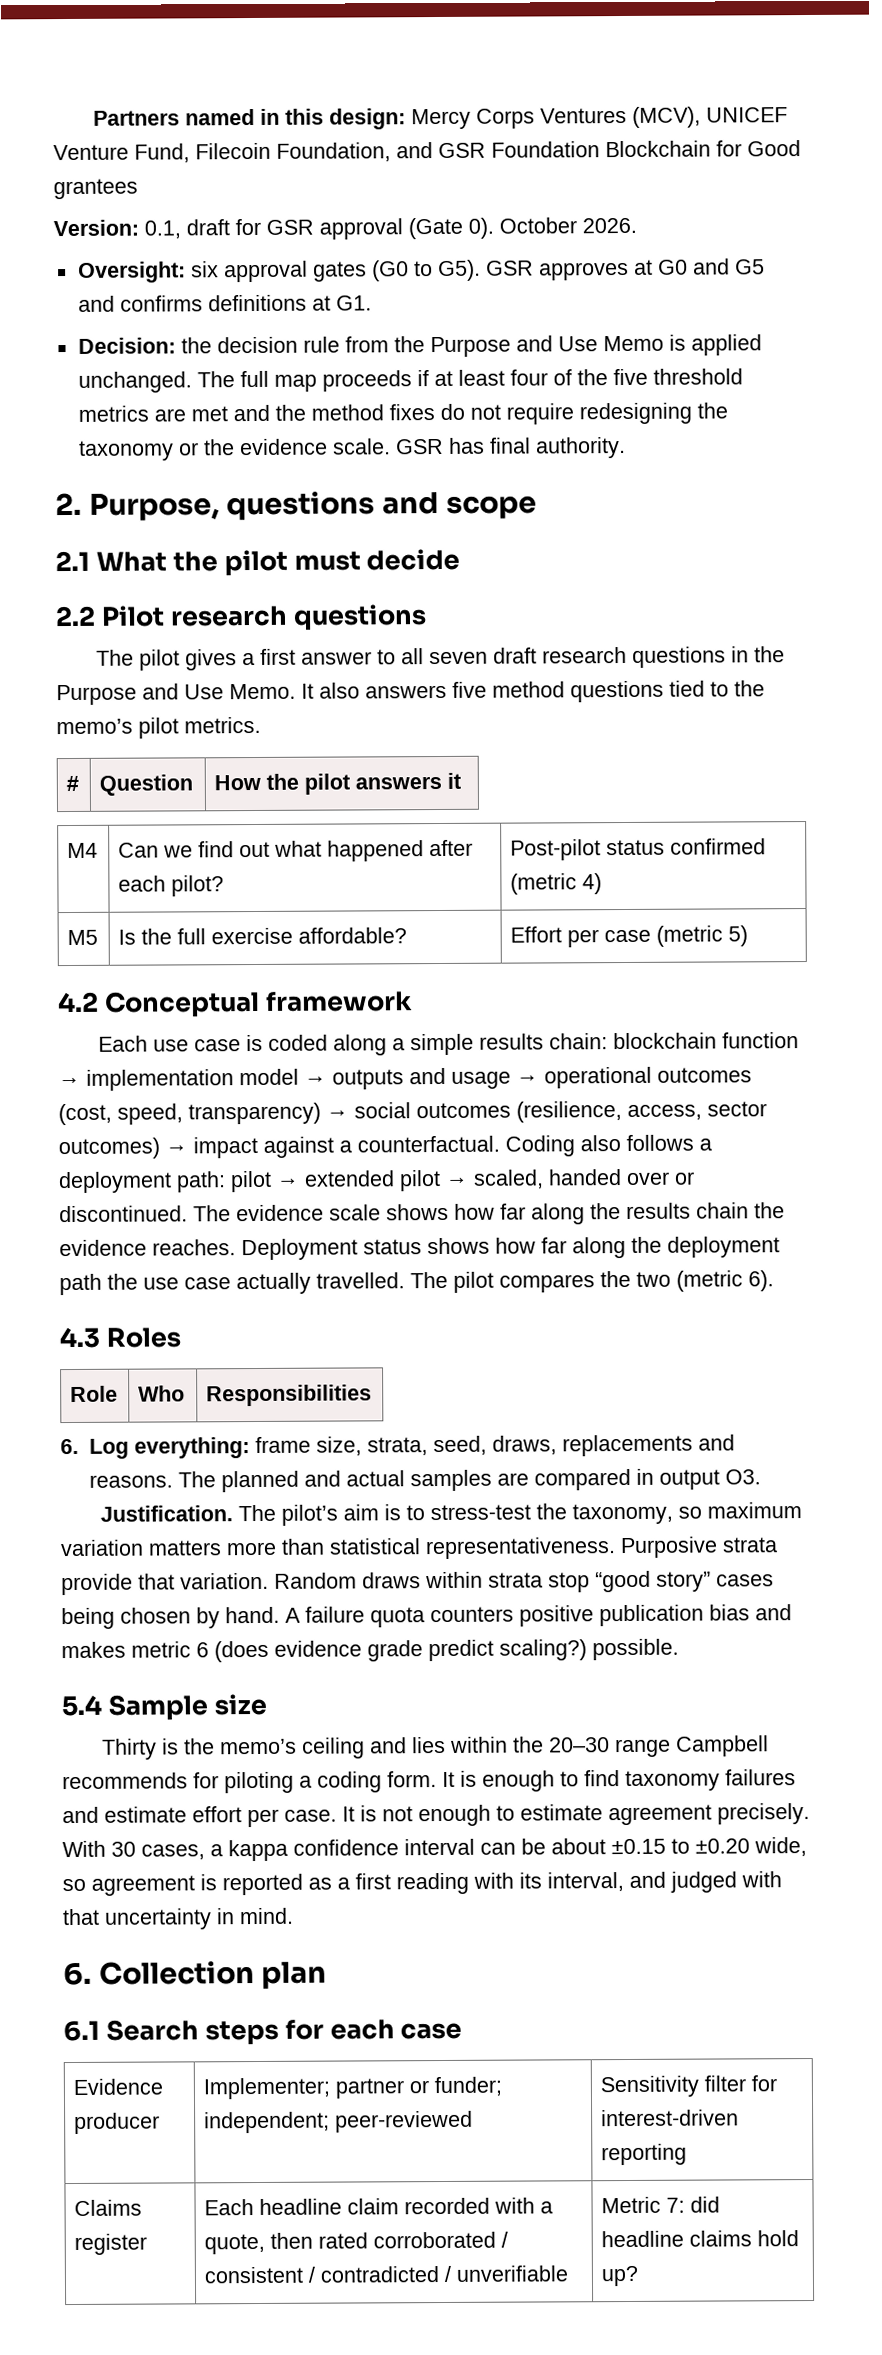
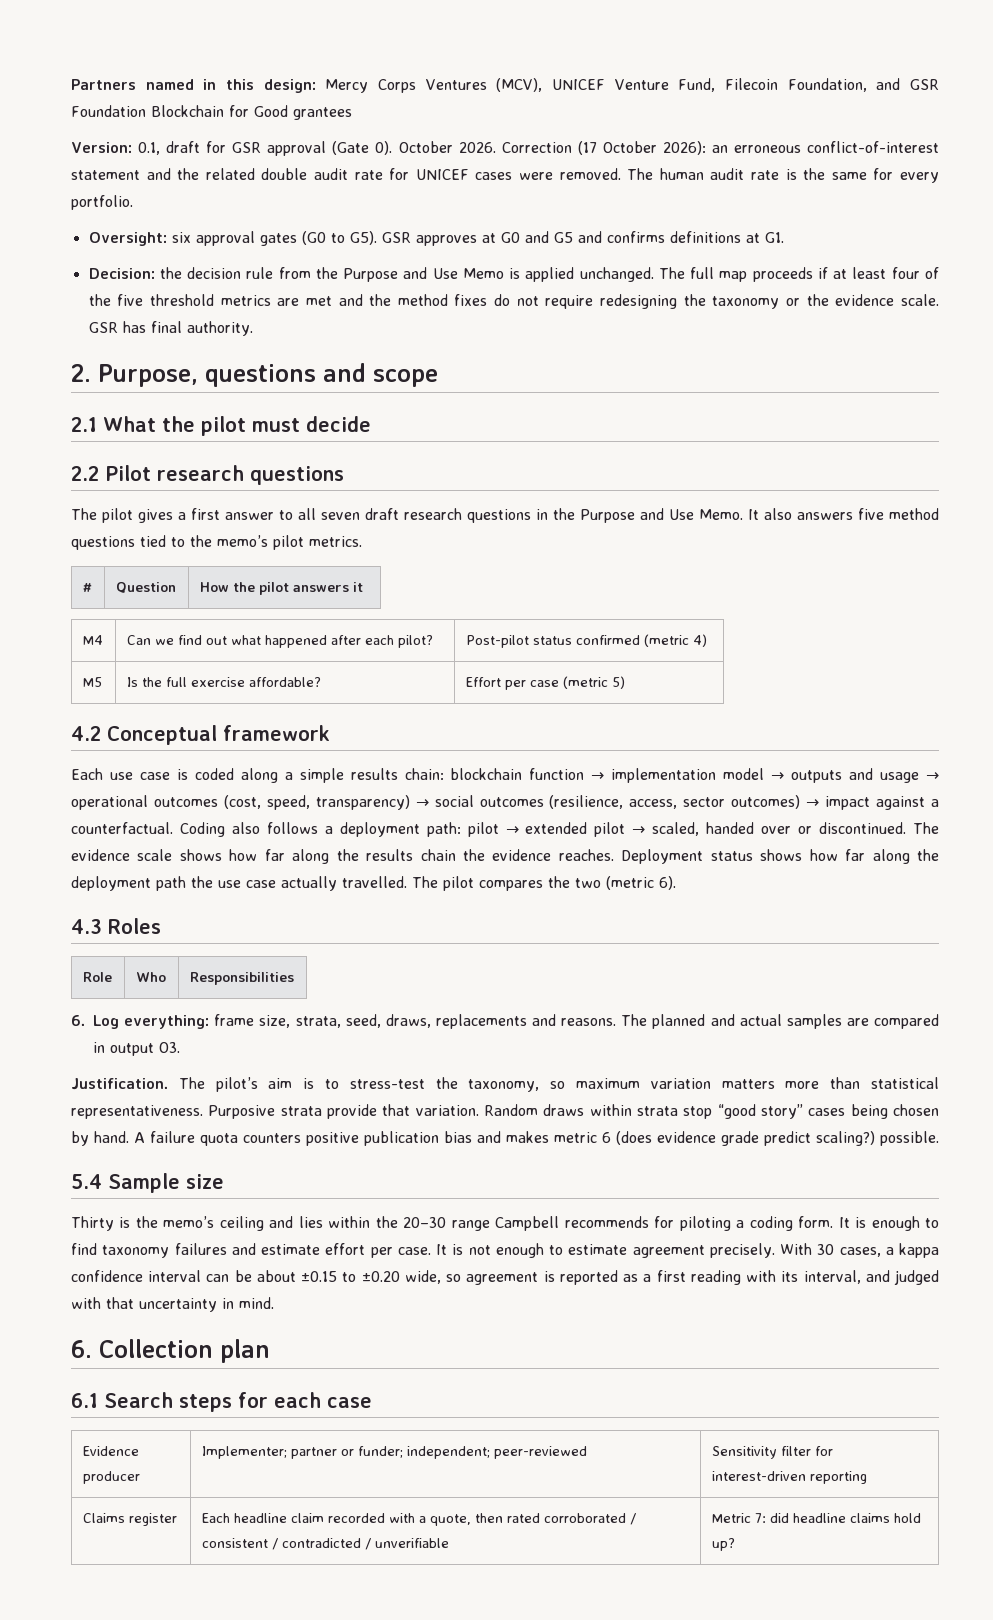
+ Correction (17 October 2026): an erroneous conflict-of-interest statement and the related double audit rate for UNICEF cases were removed. The human audit rate is the same for every portfolio.

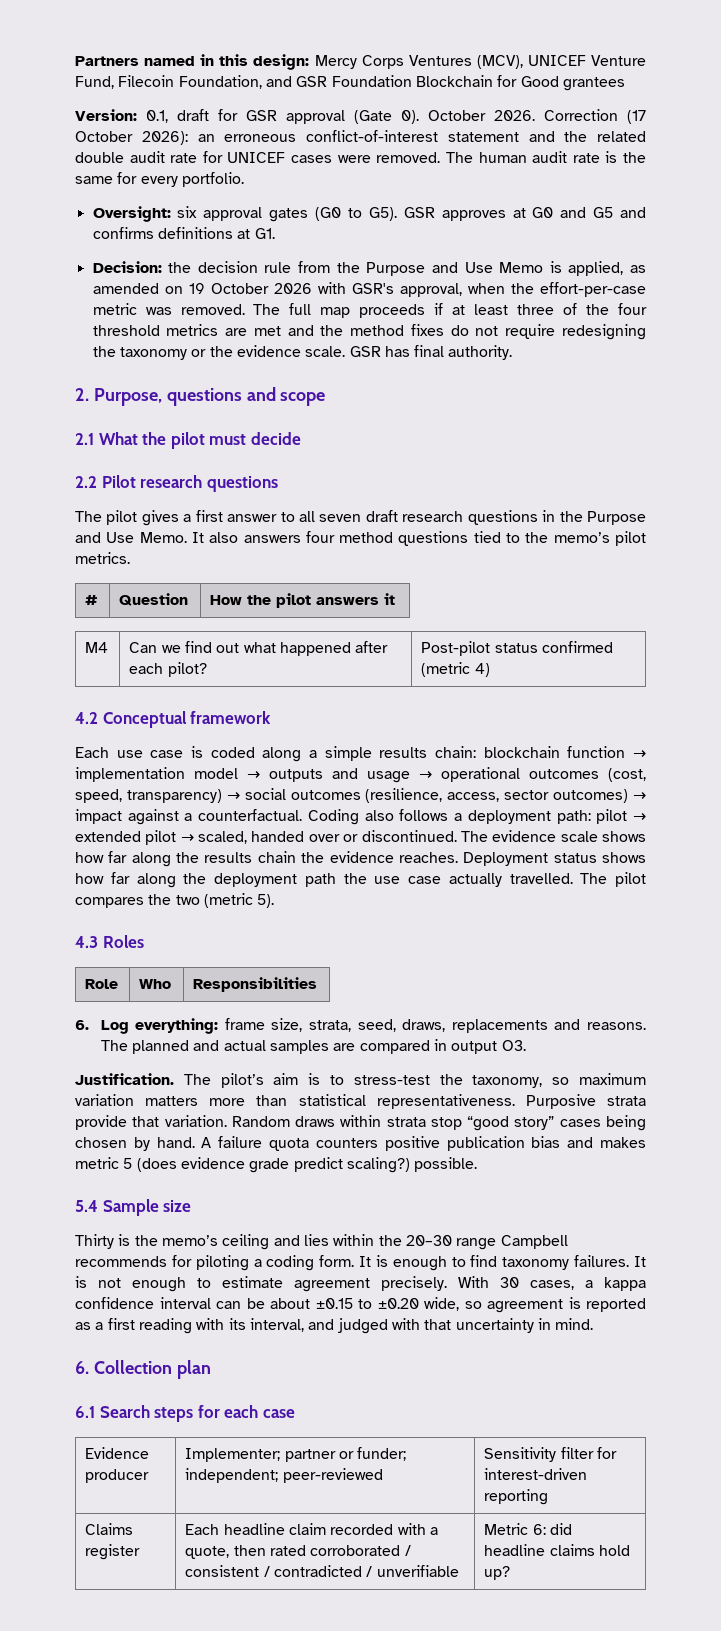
- Decision: the decision rule from the Purpose and Use Memo is applied unchanged.
+ Decision: the decision rule from the Purpose and Use Memo is applied, as amended on 19 October 2026 with GSR's approval, when the effort-per-case metric was removed.
- The full map proceeds if at least four of the five threshold metrics are met and the method fixes do not require redesigning the taxonomy or the evidence scale.
+ The full map proceeds if at least three of the four threshold metrics are met and the method fixes do not require redesigning the taxonomy or the evidence scale.
- It also answers five method questions tied to the memo’s pilot metrics.
+ It also answers four method questions tied to the memo’s pilot metrics.
- M5 | Is the full exercise affordable? | Effort per case (metric 5)
- The pilot compares the two (metric 6).
+ The pilot compares the two (metric 5).
- A failure quota counters positive publication bias and makes metric 6 (does evidence grade predict scaling?) possible.
+ A failure quota counters positive publication bias and makes metric 5 (does evidence grade predict scaling?) possible.
- It is enough to find taxonomy failures and estimate effort per case.
+ It is enough to find taxonomy failures.
- Claims register | Each headline claim recorded with a quote, then rated corroborated / consistent / contradicted / unverifiable | Metric 7: did headline claims hold up?
+ Claims register | Each headline claim recorded with a quote, then rated corroborated / consistent / contradicted / unverifiable | Metric 6: did headline claims hold up?

